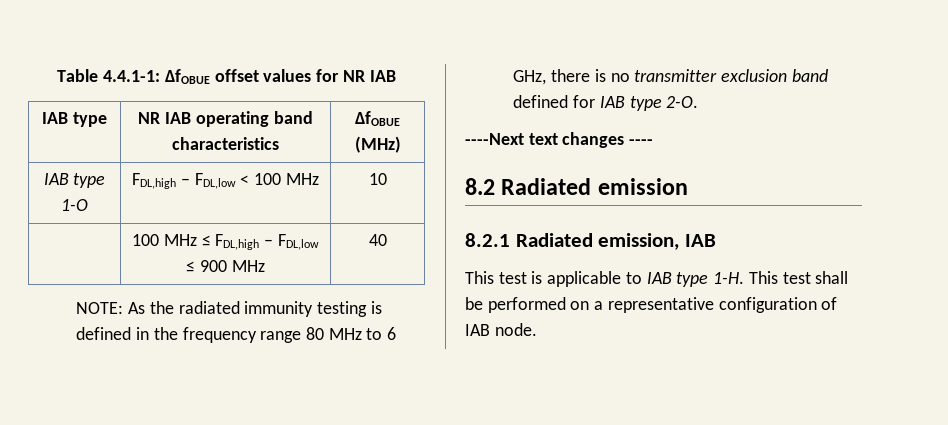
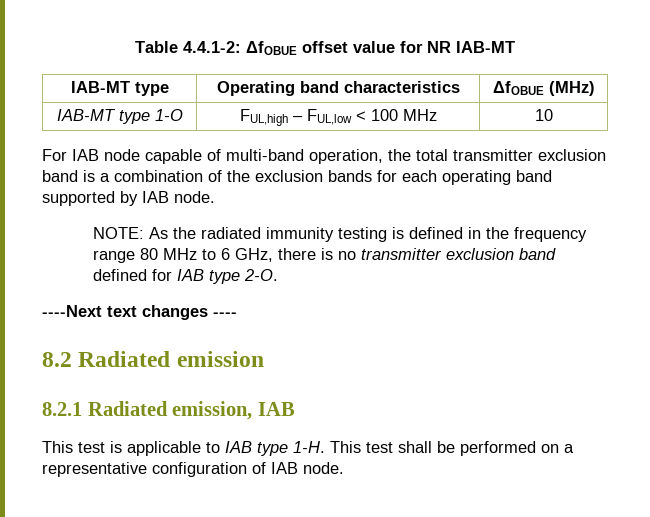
- Table 4.4.1-1: ΔfOBUE offset values for NR IAB
- IAB type | NR IAB operating band characteristics | ΔfOBUE (MHz)
+ Table 4.4.1-2: ΔfOBUE offset value for NR IAB-MT
+ IAB-MT type | Operating band characteristics | ΔfOBUE (MHz)
- IAB type 1-O | FDL,high – FDL,low < 100 MHz | 10
+ IAB-MT type 1-O | FUL,high – FUL,low < 100 MHz | 10
- | 100 MHz ≤ FDL,high – FDL,low ≤ 900 MHz | 40
+ For IAB node capable of multi-band operation, the total transmitter exclusion band is a combination of the exclusion bands for each operating band supported by IAB node.

